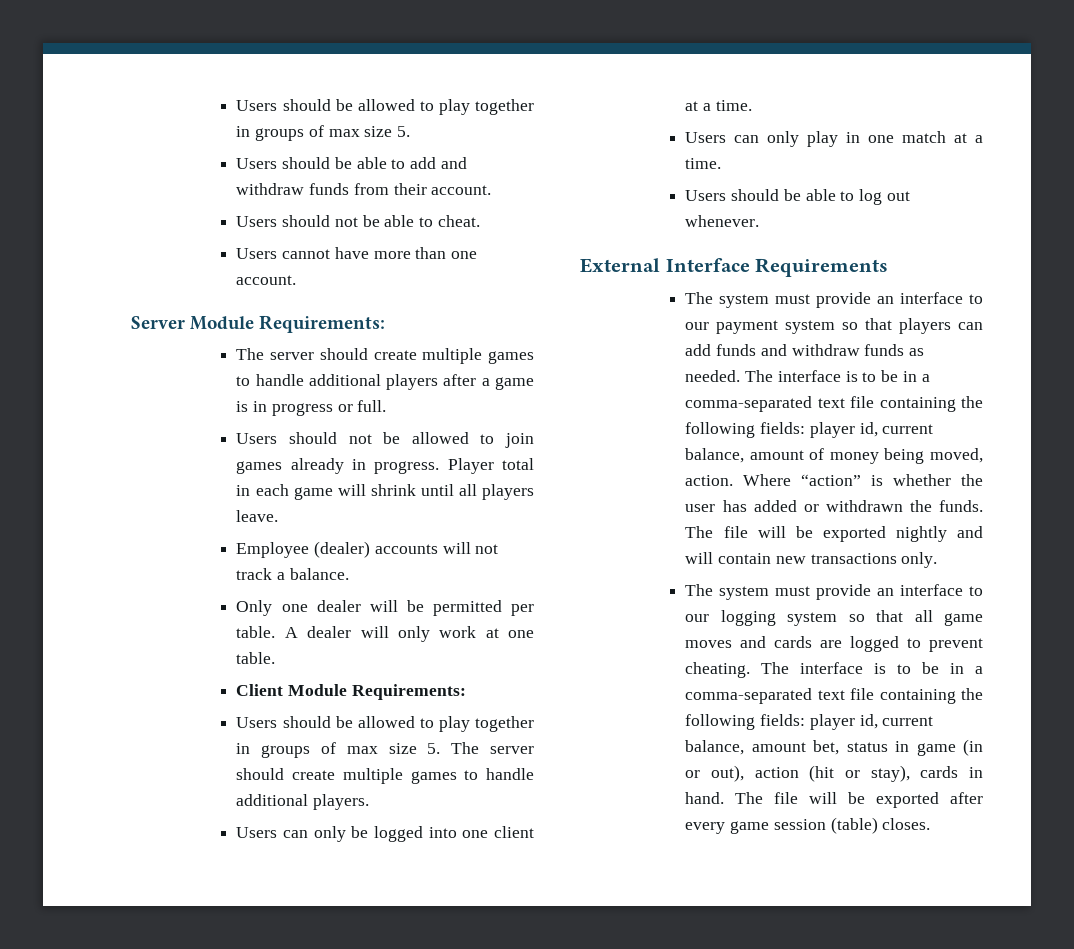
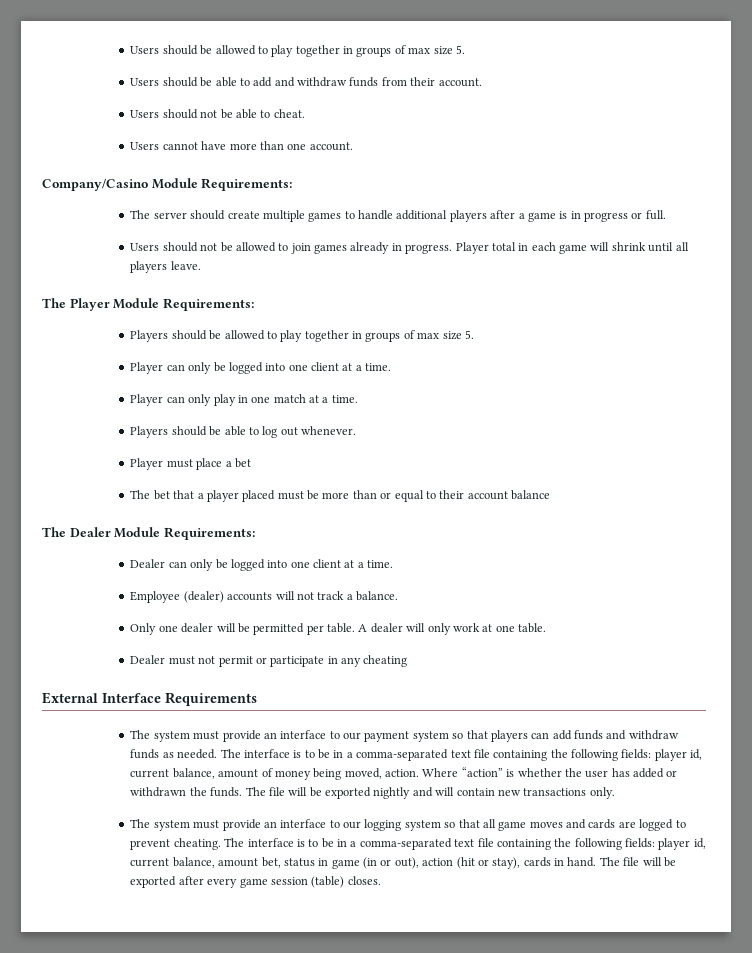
- Server Module Requirements:
+ Company/Casino Module Requirements:
+ The Player Module Requirements:
+ Players should be allowed to play together in groups of max size 5.
+ Player can only be logged into one client at a time.
+ Player can only play in one match at a time.
+ Players should be able to log out whenever.
+ Player must place a bet
+ The bet that a player placed must be more than or equal to their account balance
+ The Dealer Module Requirements:
+ Dealer can only be logged into one client at a time.
- Client Module Requirements:
- Users should be allowed to play together in groups of max size 5. The server should create multiple games to handle additional players.
- Users can only be logged into one client at a time.
- Users can only play in one match at a time.
- Users should be able to log out whenever.
+ Dealer must not permit or participate in any cheating

